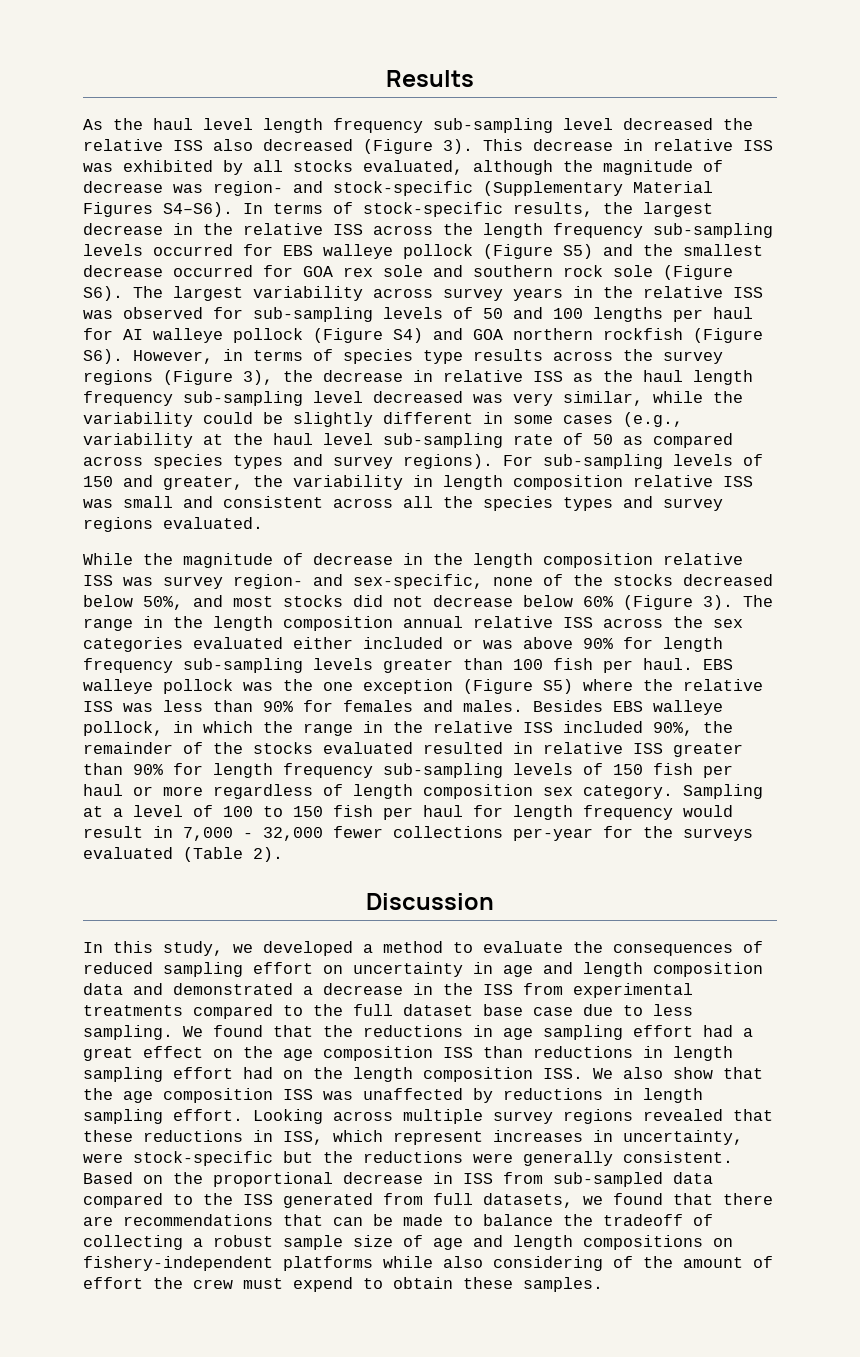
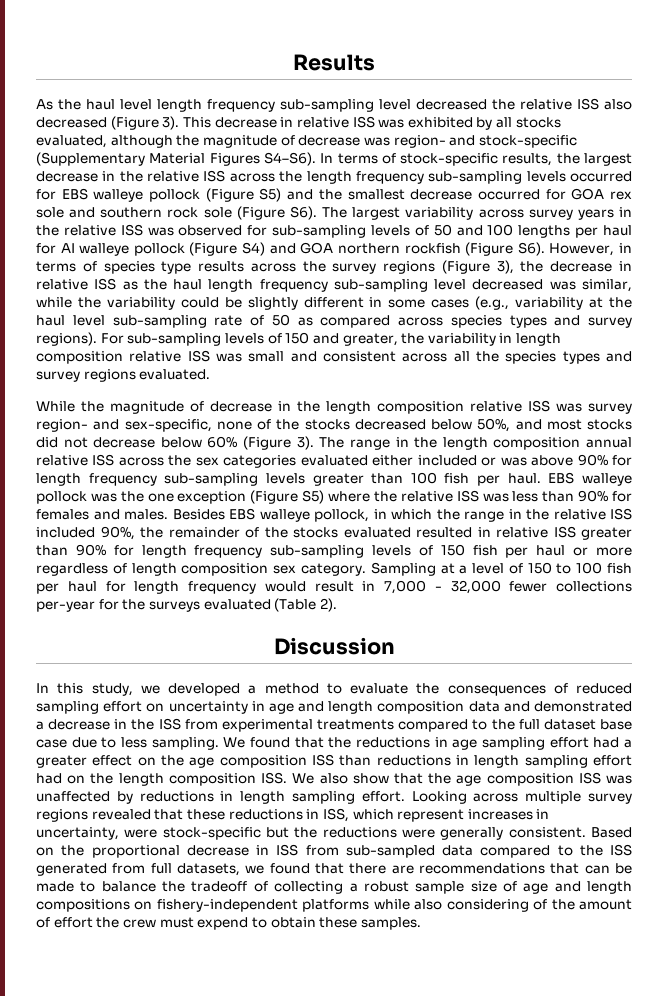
- In terms of stock-specific results, the largest decrease in the relative ISS across the length frequency sub-sampling levels occurred for EBS walleye pollock (Figure S5) and the smallest decrease occurred for GOA rex sole and southern rock sole (Figure S6). The largest variability across survey years in the relative ISS was observed for sub-sampling levels of 50 and 100 lengths per haul for AI walleye pollock (Figure S4) and GOA northern rockfish (Figure S6). However, in terms of species type results across the survey regions (Figure 3), the decrease in relative ISS as the haul length frequency sub-sampling level decreased was very similar, while the variability could be slightly different in some cases (e.g., variability at the haul level sub-sampling rate of 50 as compared across species types and survey regions).
+ In terms of stock-specific results, the largest decrease in the relative ISS across the length frequency sub-sampling levels occurred for EBS walleye pollock (Figure S5) and the smallest decrease occurred for GOA rex sole and southern rock sole (Figure S6). The largest variability across survey years in the relative ISS was observed for sub-sampling levels of 50 and 100 lengths per haul for AI walleye pollock (Figure S4) and GOA northern rockfish (Figure S6). However, in terms of species type results across the survey regions (Figure 3), the decrease in relative ISS as the haul length frequency sub-sampling level decreased was similar, while the variability could be slightly different in some cases (e.g., variability at the haul level sub-sampling rate of 50 as compared across species types and survey regions).
- Sampling at a level of 100 to 150 fish per haul for length frequency would result in 7,000 - 32,000 fewer collections per-year for the surveys evaluated (Table 2).
+ Sampling at a level of 150 to 100 fish per haul for length frequency would result in 7,000 - 32,000 fewer collections per-year for the surveys evaluated (Table 2).
- We found that the reductions in age sampling effort had a great effect on the age composition ISS than reductions in length sampling effort had on the length composition ISS. We also show that the age composition ISS was unaffected by reductions in length sampling effort.
+ We found that the reductions in age sampling effort had a greater effect on the age composition ISS than reductions in length sampling effort had on the length composition ISS. We also show that the age composition ISS was unaffected by reductions in length sampling effort.

